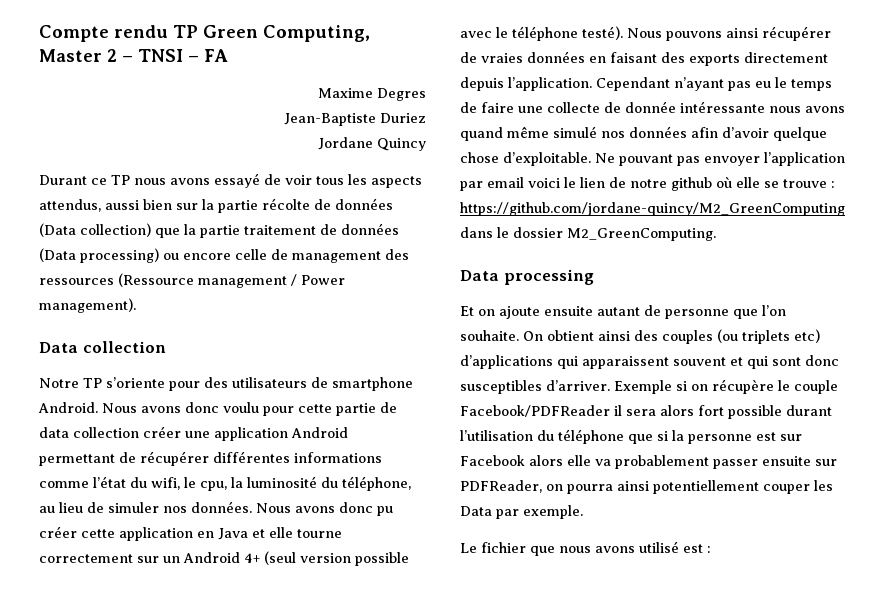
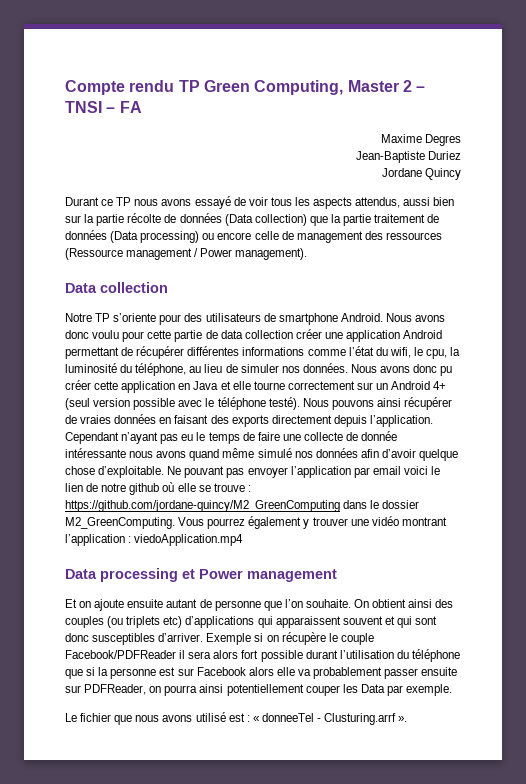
+ Vous pourrez également y trouver une vidéo montrant l’application : viedoApplication.mp4
- Data processing
+ Data processing et Power management
- Le fichier que nous avons utilisé est :
+ Le fichier que nous avons utilisé est : « donneeTel - Clusturing.arrf ».

